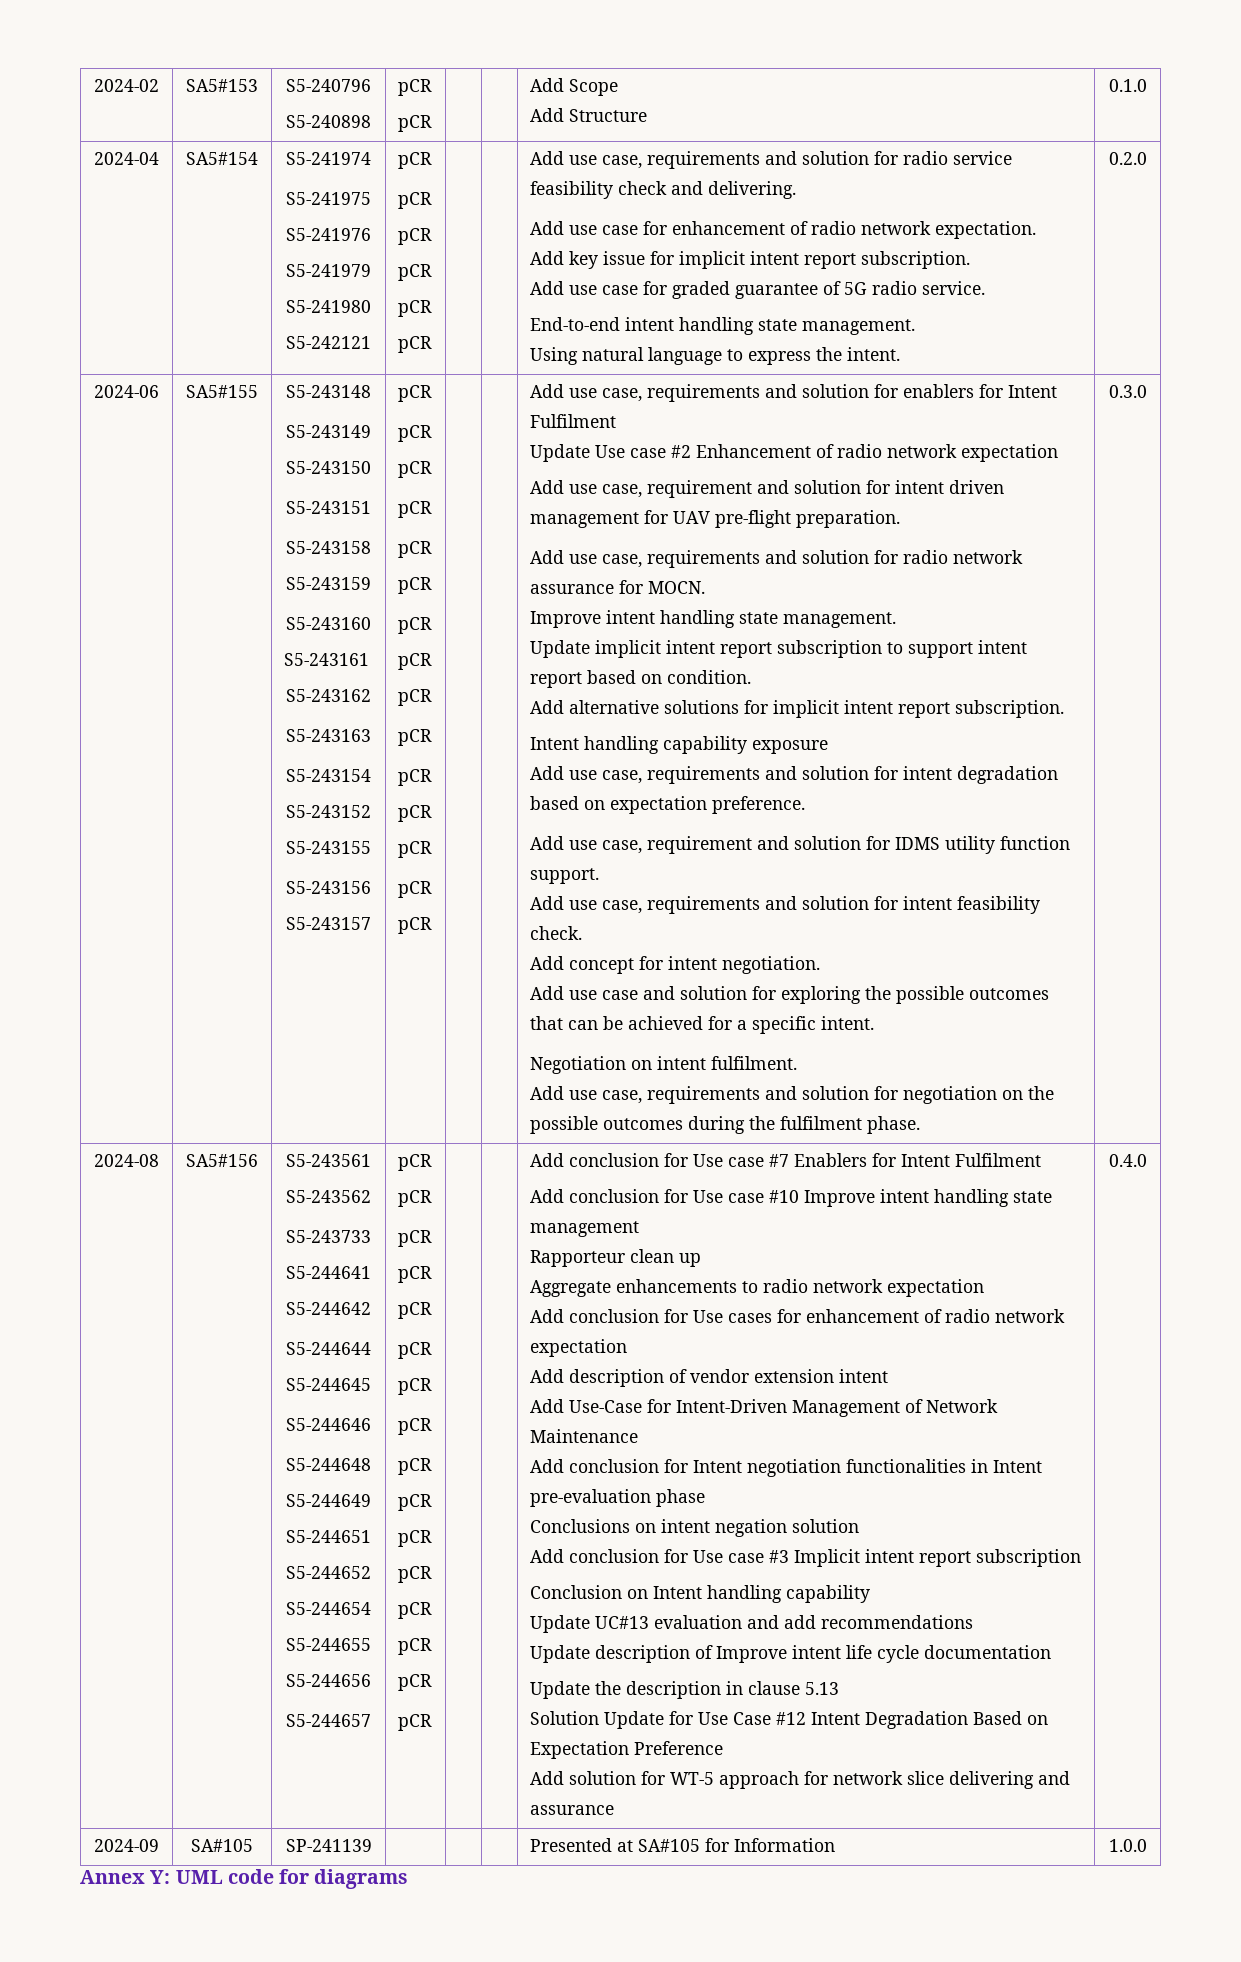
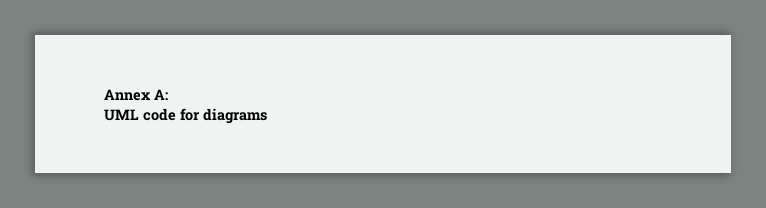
- 2024-02 | SA5#153 | S5-240796
- S5-240898 | pCR
- pCR | | | Add Scope
- Add Structure | 0.1.0
- 2024-04 | SA5#154 | S5‑241974
- S5‑241975
- S5‑241976
- S5‑241979
- S5‑241980
- S5‑242121 | pCR
- pCR
- pCR
- pCR
- pCR
- pCR | | | Add use case, requirements and solution for radio service feasibility check and delivering.
- Add use case for enhancement of radio network expectation.
- Add key issue for implicit intent report subscription.
- Add use case for graded guarantee of 5G radio service.
- End-to-end intent handling state management.
- Using natural language to express the intent. | 0.2.0
- 2024-06 | SA5#155 | S5-243148
- S5-243149
- S5-243150
- S5-243151
- S5-243158
- S5-243159
- S5-243160
- S5-243161
- S5-243162
- S5-243163
- S5-243154
- S5-243152
- S5-243155
- S5-243156
- S5-243157 | pCR
- pCR
- pCR
- pCR
- pCR
- pCR
- pCR
- pCR
- pCR
- pCR
- pCR
- pCR
- pCR
- pCR
- pCR | | | Add use case, requirements and solution for enablers for Intent Fulfilment
- Update Use case #2 Enhancement of radio network expectation
- Add use case, requirement and solution for intent driven management for UAV pre-flight preparation.
- Add use case, requirements and solution for radio network assurance for MOCN.
- Improve intent handling state management.
- Update implicit intent report subscription to support intent report based on condition.
- Add alternative solutions for implicit intent report subscription.
- Intent handling capability exposure
- Add use case, requirements and solution for intent degradation based on expectation preference.
- Add use case, requirement and solution for IDMS utility function support.
- Add use case, requirements and solution for intent feasibility check.
- Add concept for intent negotiation.
- Add use case and solution for exploring the possible outcomes that can be achieved for a specific intent.
- Negotiation on intent fulfilment.
- Add use case, requirements and solution for negotiation on the possible outcomes during the fulfilment phase. | 0.3.0
- 2024-08 | SA5#156 | S5-243561
- S5-243562
- S5-243733
- S5-244641
- S5-244642
- S5-244644
- S5-244645
- S5-244646
- S5-244648
- S5-244649
- S5-244651
- S5-244652
- S5-244654
- S5-244655
- S5-244656
- S5-244657 | pCR
- pCR
- pCR
- pCR
- pCR
- pCR
- pCR
- pCR
- pCR
- pCR
- pCR
- pCR
- pCR
- pCR
- pCR
- pCR | | | Add conclusion for Use case #7 Enablers for Intent Fulfilment
- Add conclusion for Use case #10 Improve intent handling state management
- Rapporteur clean up
- Aggregate enhancements to radio network expectation
- Add conclusion for Use cases for enhancement of radio network expectation
- Add description of vendor extension intent
- Add Use-Case for Intent-Driven Management of Network Maintenance
- Add conclusion for Intent negotiation functionalities in Intent pre-evaluation phase
- Conclusions on intent negation solution
- Add conclusion for Use case #3 Implicit intent report subscription
- Conclusion on Intent handling capability
- Update UC#13 evaluation and add recommendations
- Update description of Improve intent life cycle documentation
- Update the description in clause 5.13
- Solution Update for Use Case #12 Intent Degradation Based on Expectation Preference
- Add solution for WT-5 approach for network slice delivering and assurance | 0.4.0
- 2024-09 | SA#105 | SP-241139 | | | | Presented at SA#105 for Information | 1.0.0
- Annex Y: UML code for diagrams
+ Annex A:
+ UML code for diagrams

